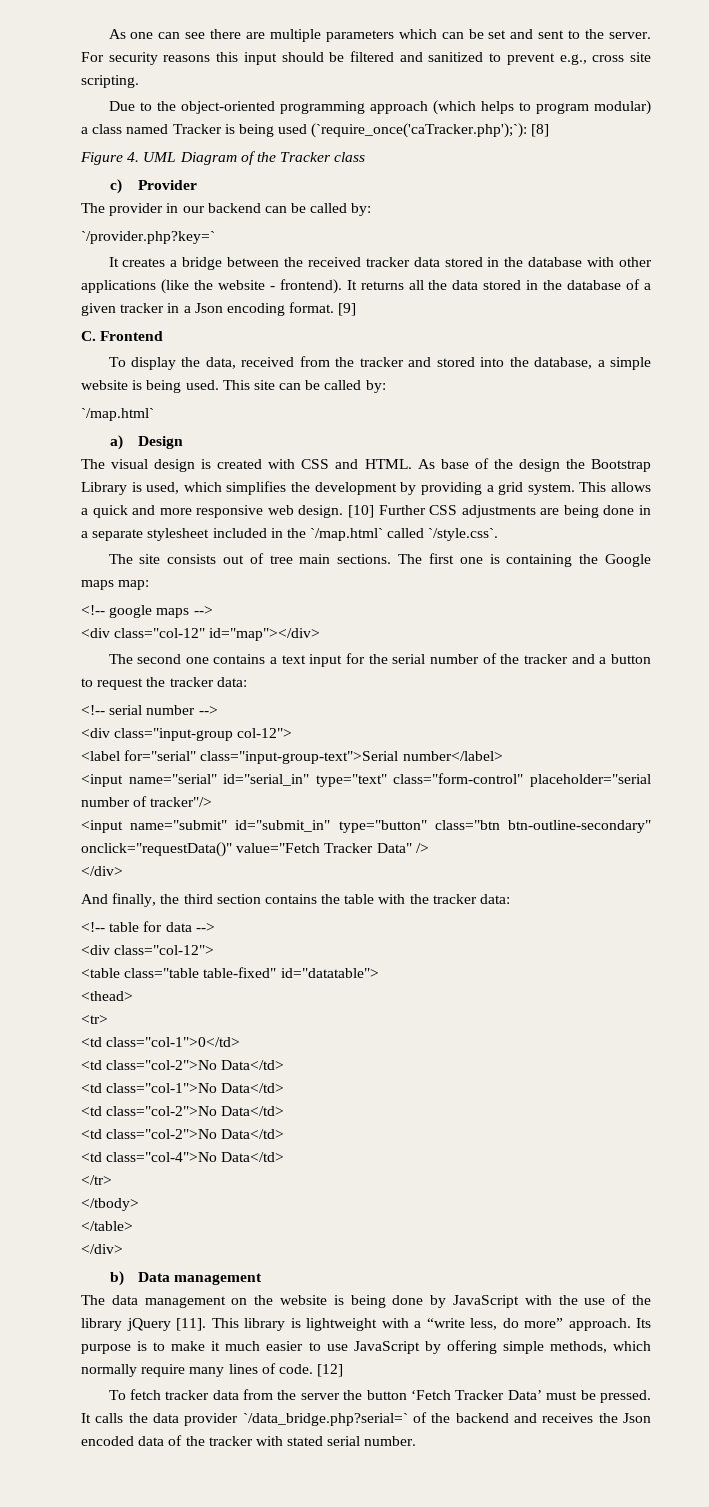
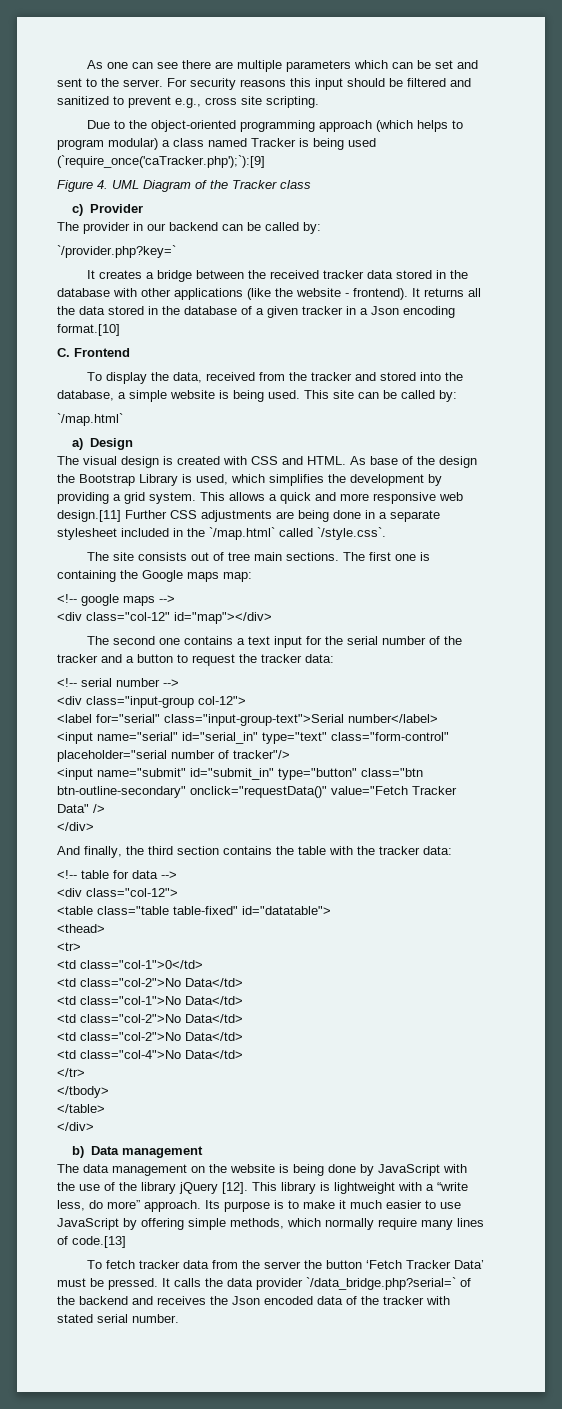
- Due to the object-oriented programming approach (which helps to program modular) a class named Tracker is being used (`require_once('caTracker.php');`): [8]
+ Due to the object-oriented programming approach (which helps to program modular) a class named Tracker is being used (`require_once('caTracker.php');`):[9]
- It returns all the data stored in the database of a given tracker in a Json encoding format. [9]
+ It returns all the data stored in the database of a given tracker in a Json encoding format.[10]
- This allows a quick and more responsive web design. [10] Further CSS adjustments are being done in a separate stylesheet included in the `/map.html` called `/style.css`.
+ This allows a quick and more responsive web design.[11] Further CSS adjustments are being done in a separate stylesheet included in the `/map.html` called `/style.css`.
- The data management on the website is being done by JavaScript with the use of the library jQuery [11].
+ The data management on the website is being done by JavaScript with the use of the library jQuery [12].
- Its purpose is to make it much easier to use JavaScript by offering simple methods, which normally require many lines of code. [12]
+ Its purpose is to make it much easier to use JavaScript by offering simple methods, which normally require many lines of code.[13]

